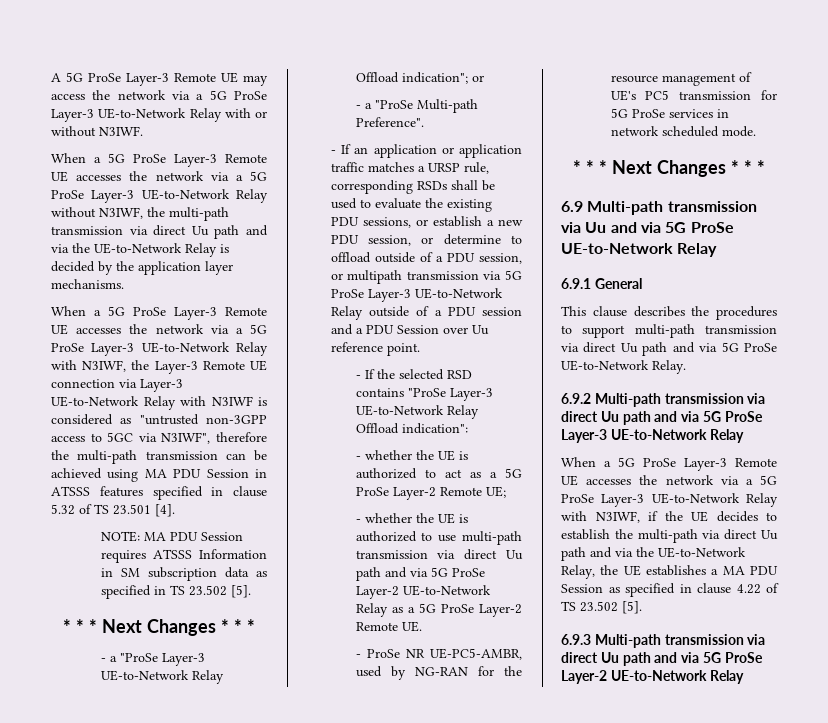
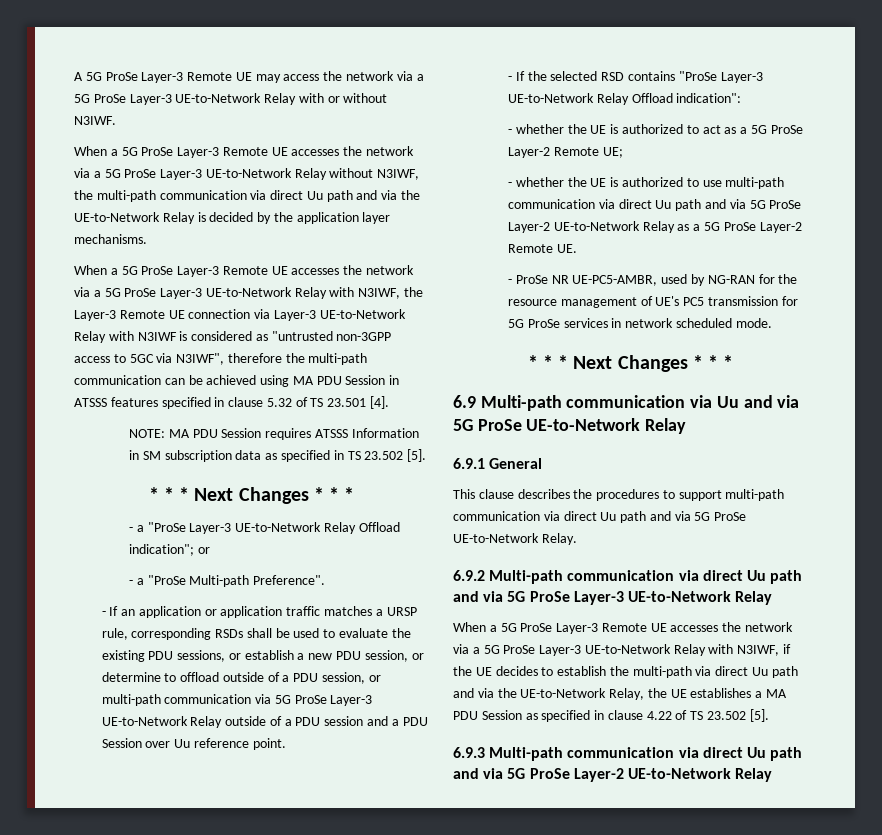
- When a 5G ProSe Layer-3 Remote UE accesses the network via a 5G ProSe Layer-3 UE-to-Network Relay without N3IWF, the multi-path transmission via direct Uu path and via the UE-to-Network Relay is decided by the application layer mechanisms.
+ When a 5G ProSe Layer-3 Remote UE accesses the network via a 5G ProSe Layer-3 UE-to-Network Relay without N3IWF, the multi-path communication via direct Uu path and via the UE-to-Network Relay is decided by the application layer mechanisms.
- When a 5G ProSe Layer-3 Remote UE accesses the network via a 5G ProSe Layer-3 UE-to-Network Relay with N3IWF, the Layer-3 Remote UE connection via Layer-3 UE-to-Network Relay with N3IWF is considered as "untrusted non-3GPP access to 5GC via N3IWF", therefore the multi-path transmission can be achieved using MA PDU Session in ATSSS features specified in clause 5.32 of TS 23.501 [4].
+ When a 5G ProSe Layer-3 Remote UE accesses the network via a 5G ProSe Layer-3 UE-to-Network Relay with N3IWF, the Layer-3 Remote UE connection via Layer-3 UE-to-Network Relay with N3IWF is considered as "untrusted non-3GPP access to 5GC via N3IWF", therefore the multi-path communication can be achieved using MA PDU Session in ATSSS features specified in clause 5.32 of TS 23.501 [4].
- - If an application or application traffic matches a URSP rule, corresponding RSDs shall be used to evaluate the existing PDU sessions, or establish a new PDU session, or determine to offload outside of a PDU session, or multipath transmission via 5G ProSe Layer-3 UE-to-Network Relay outside of a PDU session and a PDU Session over Uu reference point.
+ - If an application or application traffic matches a URSP rule, corresponding RSDs shall be used to evaluate the existing PDU sessions, or establish a new PDU session, or determine to offload outside of a PDU session, or multi-path communication via 5G ProSe Layer-3 UE-to-Network Relay outside of a PDU session and a PDU Session over Uu reference point.
- - whether the UE is authorized to use multi-path transmission via direct Uu path and via 5G ProSe Layer-2 UE-to-Network Relay as a 5G ProSe Layer-2 Remote UE.
+ - whether the UE is authorized to use multi-path communication via direct Uu path and via 5G ProSe Layer-2 UE-to-Network Relay as a 5G ProSe Layer-2 Remote UE.
- 6.9 Multi-path transmission via Uu and via 5G ProSe UE-to-Network Relay
+ 6.9 Multi-path communication via Uu and via 5G ProSe UE-to-Network Relay
- This clause describes the procedures to support multi-path transmission via direct Uu path and via 5G ProSe UE-to-Network Relay.
+ This clause describes the procedures to support multi-path communication via direct Uu path and via 5G ProSe UE-to-Network Relay.
- 6.9.2 Multi-path transmission via direct Uu path and via 5G ProSe Layer-3 UE-to-Network Relay
+ 6.9.2 Multi-path communication via direct Uu path and via 5G ProSe Layer-3 UE-to-Network Relay
- 6.9.3 Multi-path transmission via direct Uu path and via 5G ProSe Layer-2 UE-to-Network Relay
+ 6.9.3 Multi-path communication via direct Uu path and via 5G ProSe Layer-2 UE-to-Network Relay

